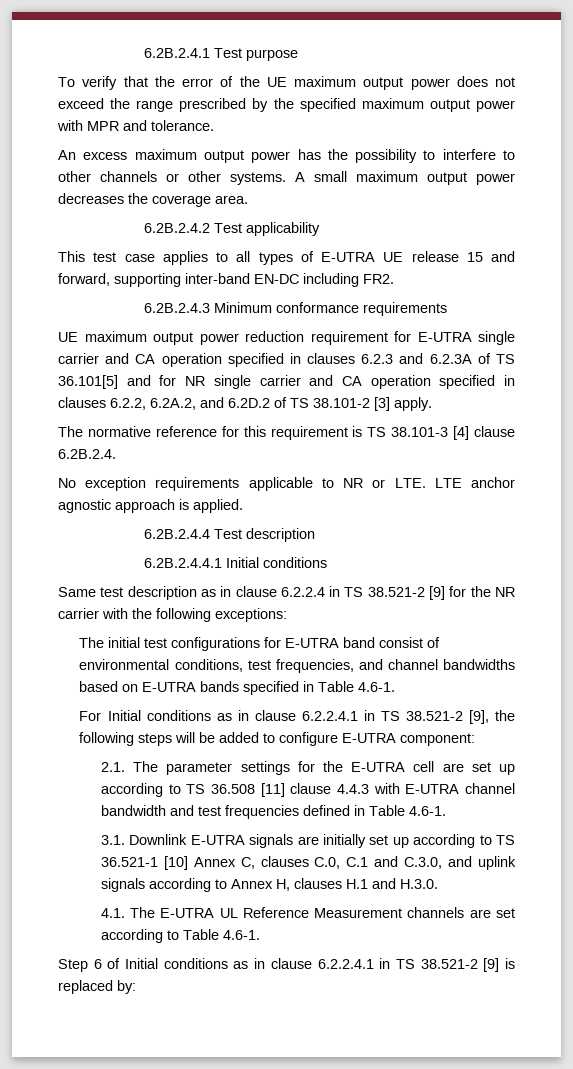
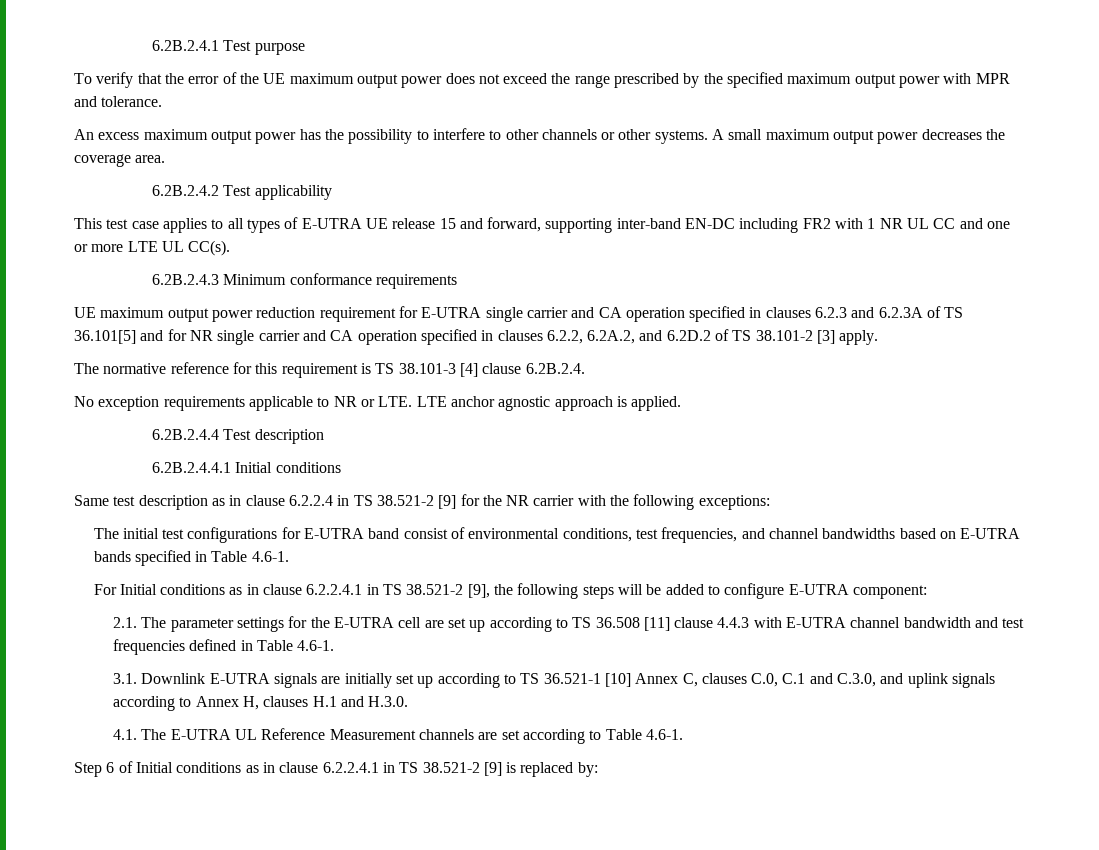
- This test case applies to all types of E-UTRA UE release 15 and forward, supporting inter-band EN-DC including FR2.
+ This test case applies to all types of E-UTRA UE release 15 and forward, supporting inter-band EN-DC including FR2 with 1 NR UL CC and one or more LTE UL CC(s).

